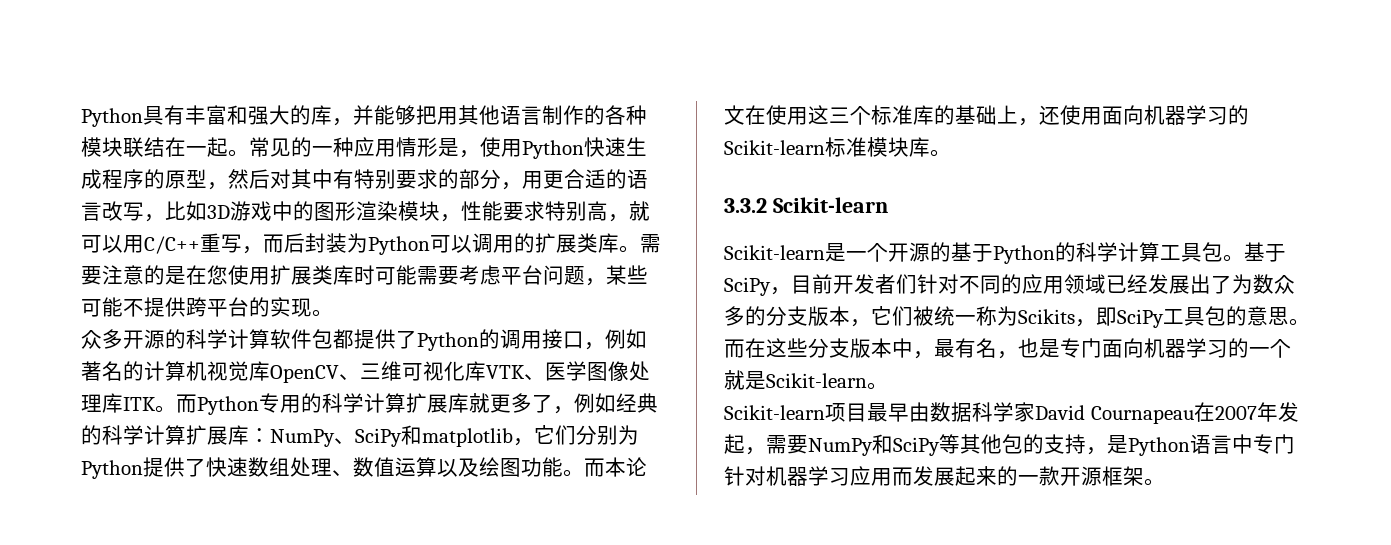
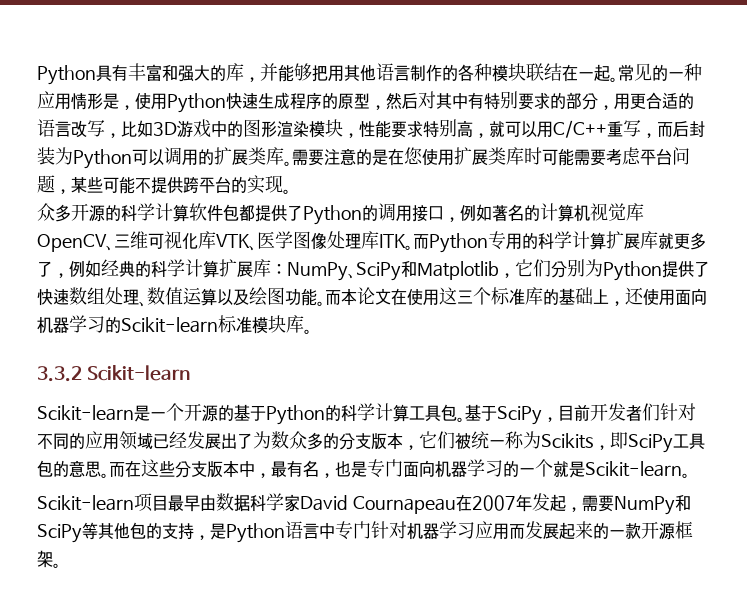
- 而Python专用的科学计算扩展库就更多了，例如经典的科学计算扩展库：NumPy、SciPy和matplotlib，它们分别为Python提供了快速数组处理、数值运算以及绘图功能。
+ 而Python专用的科学计算扩展库就更多了，例如经典的科学计算扩展库：NumPy、SciPy和Matplotlib，它们分别为Python提供了快速数组处理、数值运算以及绘图功能。

